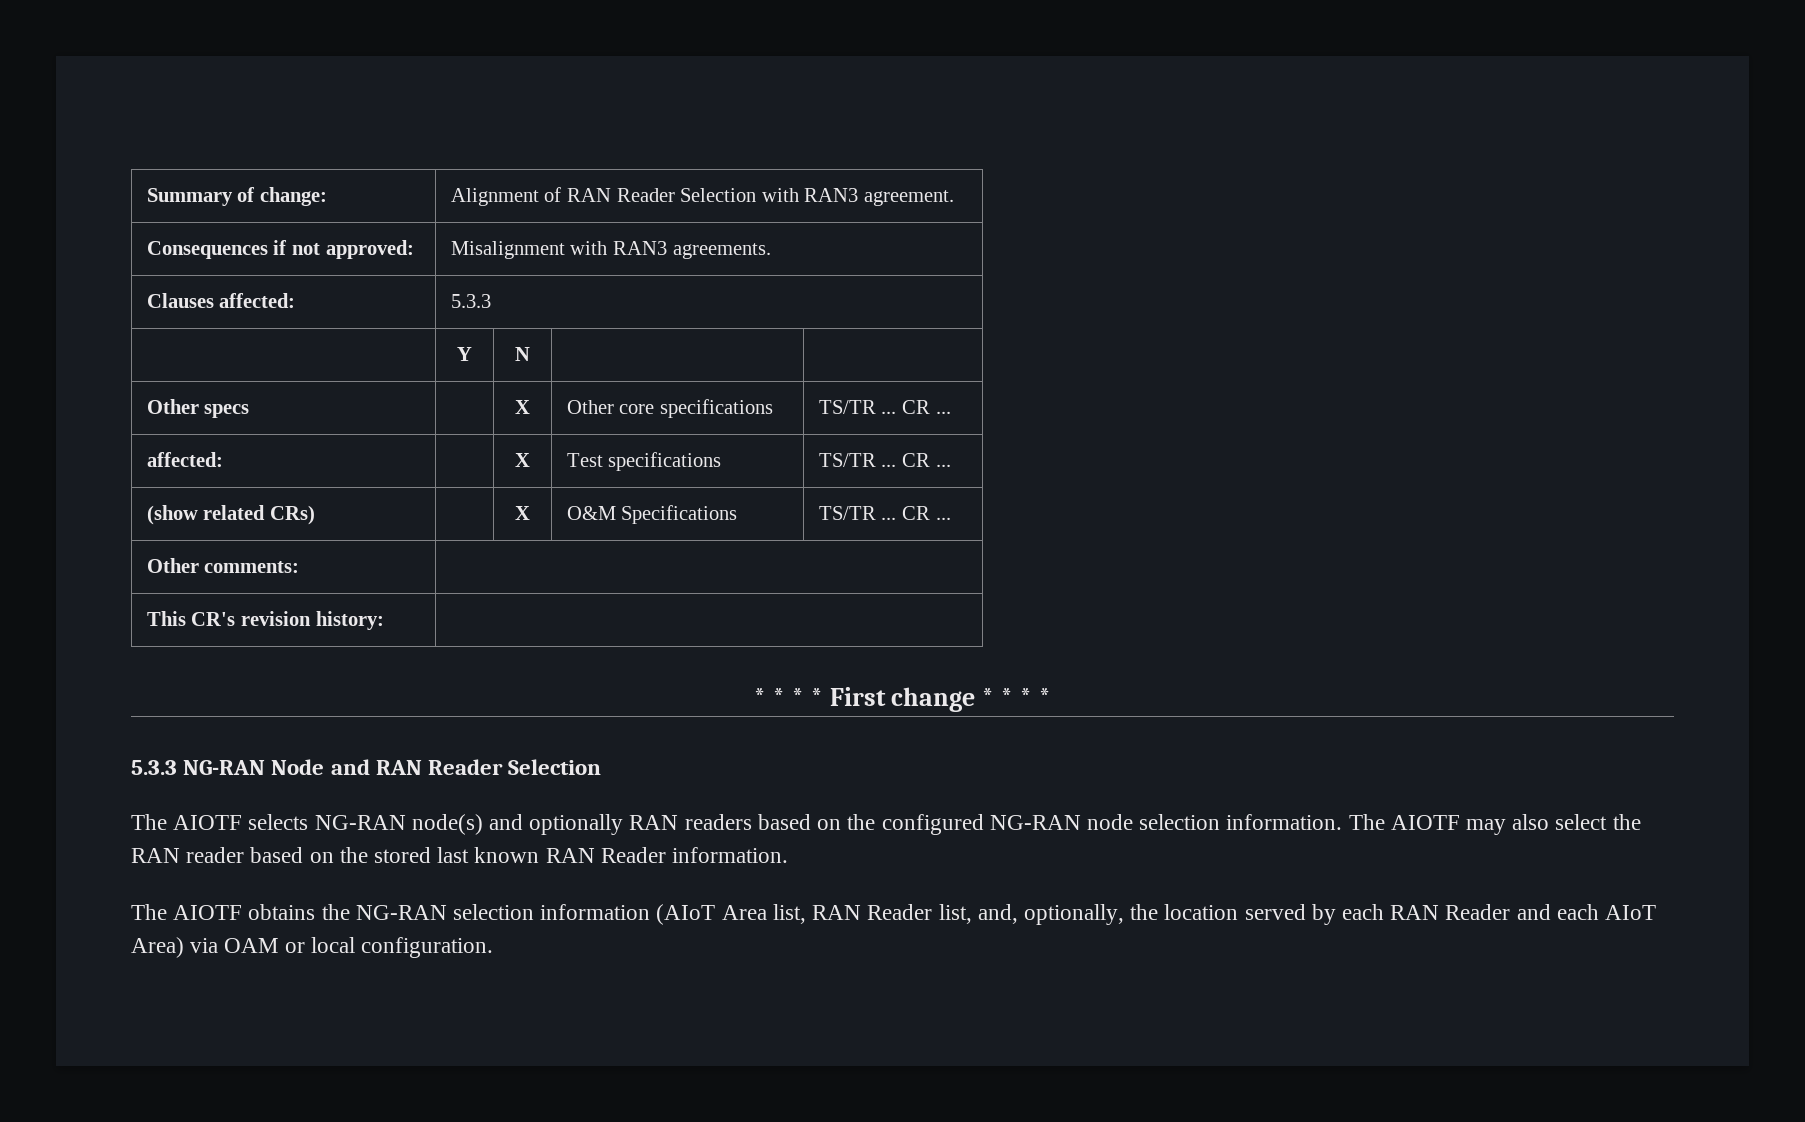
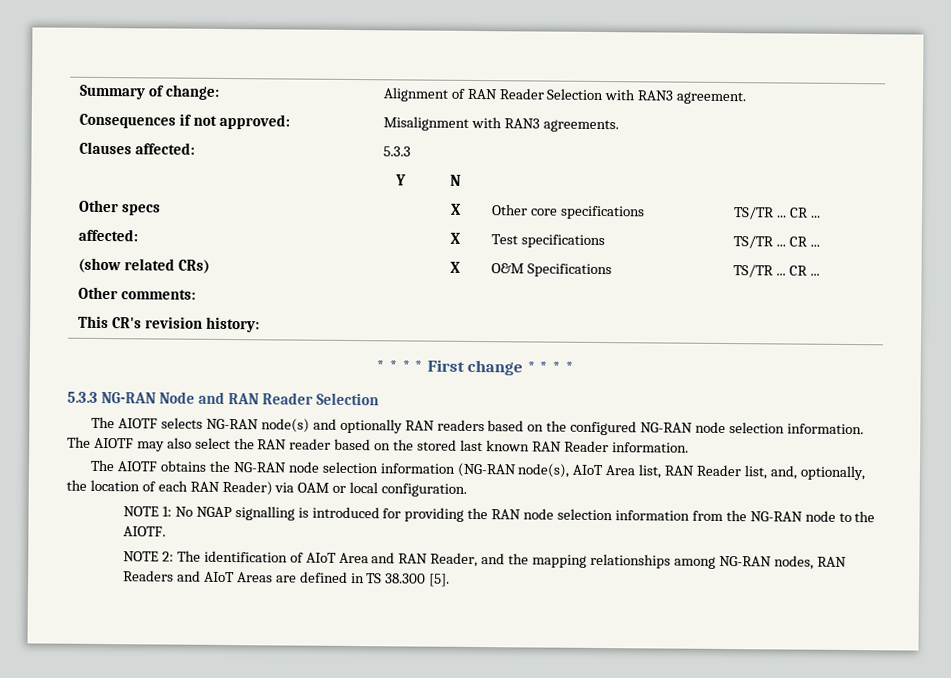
- The AIOTF obtains the NG-RAN selection information (AIoT Area list, RAN Reader list, and, optionally, the location served by each RAN Reader and each AIoT Area) via OAM or local configuration.
+ The AIOTF obtains the NG-RAN node selection information (NG-RAN node(s), AIoT Area list, RAN Reader list, and, optionally, the location of each RAN Reader) via OAM or local configuration.
+ NOTE 1: No NGAP signalling is introduced for providing the RAN node selection information from the NG-RAN node to the AIOTF.
+ NOTE 2: The identification of AIoT Area and RAN Reader, and the mapping relationships among NG-RAN nodes, RAN Readers and AIoT Areas are defined in TS 38.300 [5].

